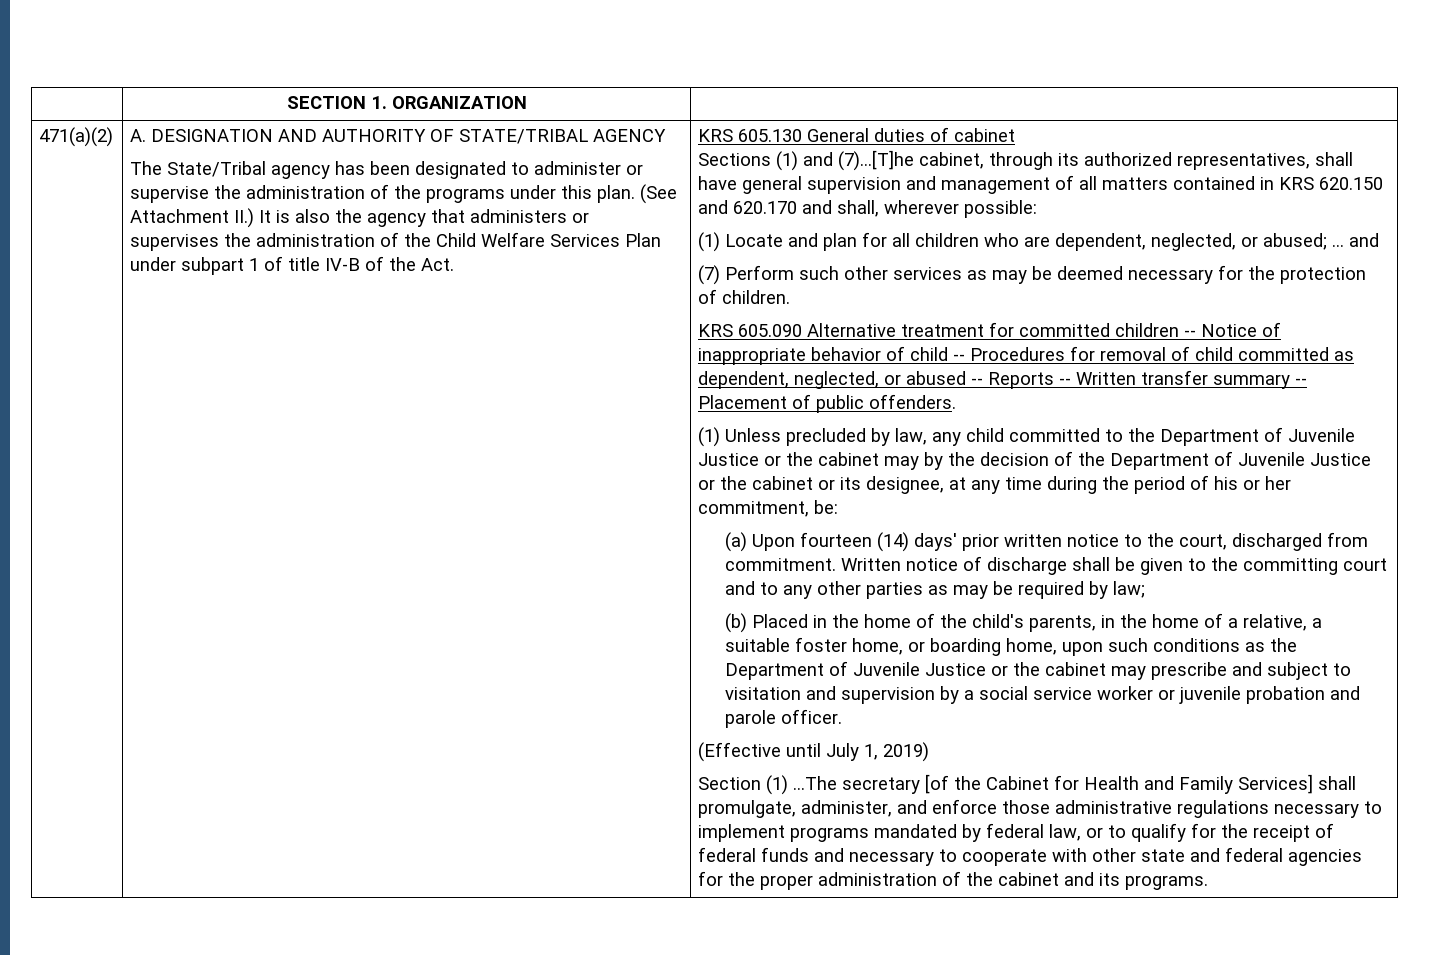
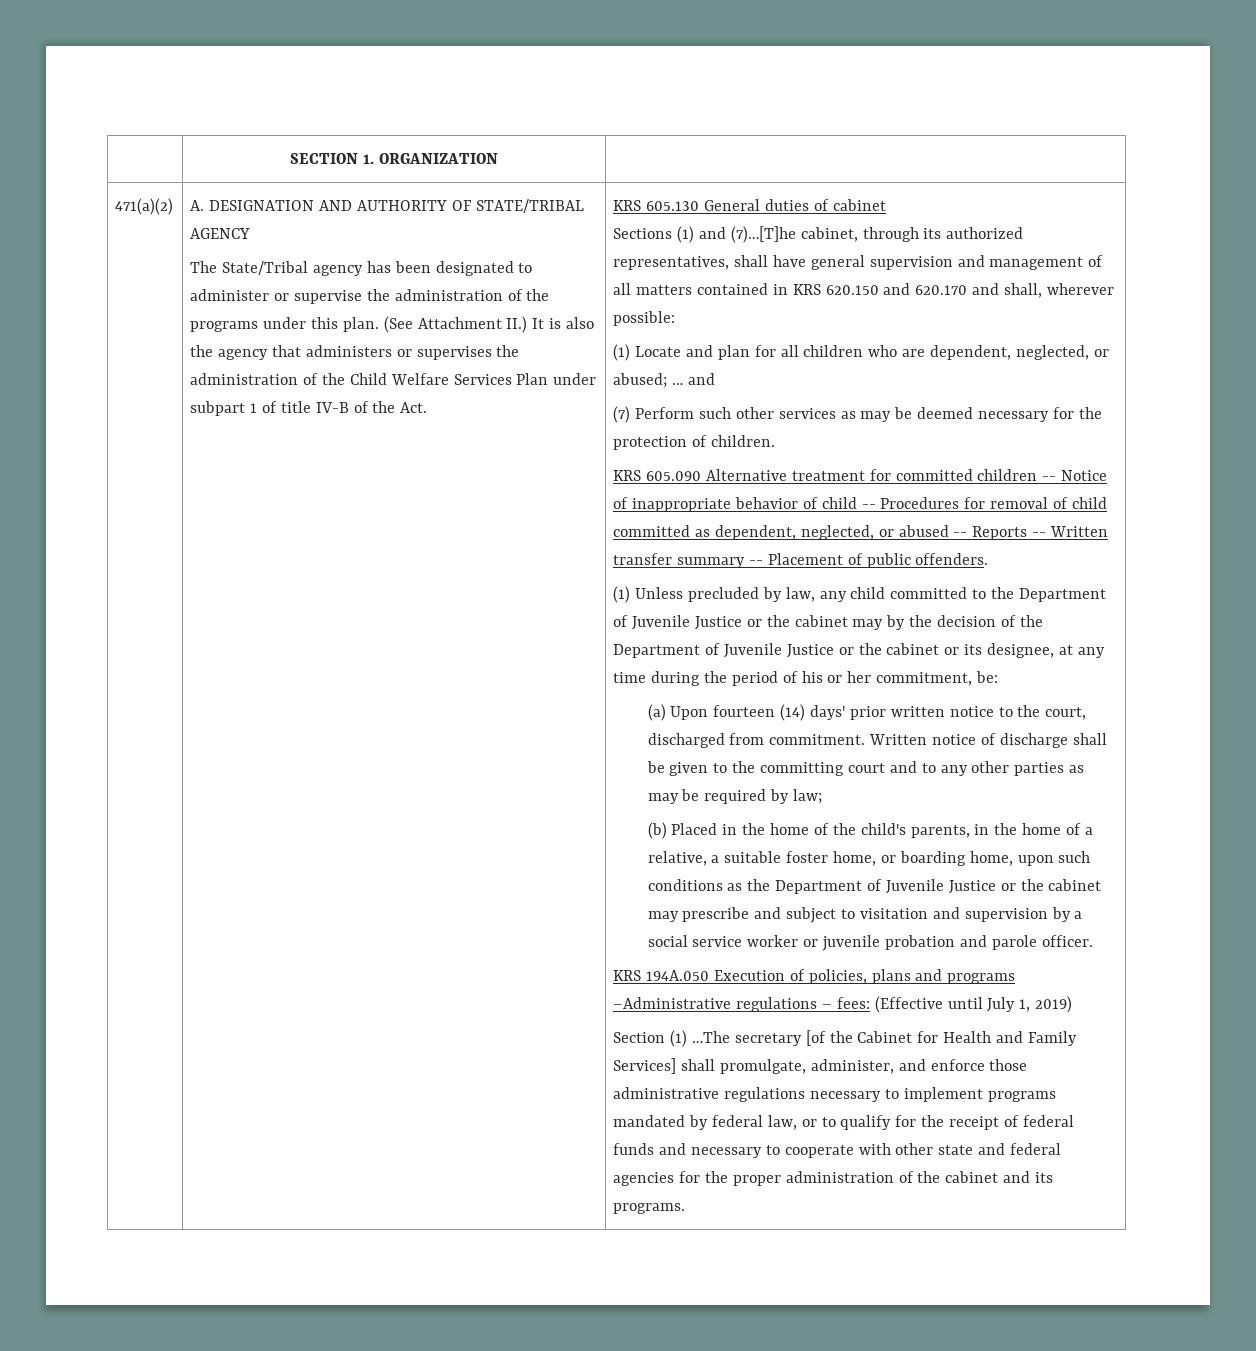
- (Effective until July 1, 2019)
+ KRS 194A.050 Execution of policies, plans and programs –Administrative regulations – fees: (Effective until July 1, 2019)

